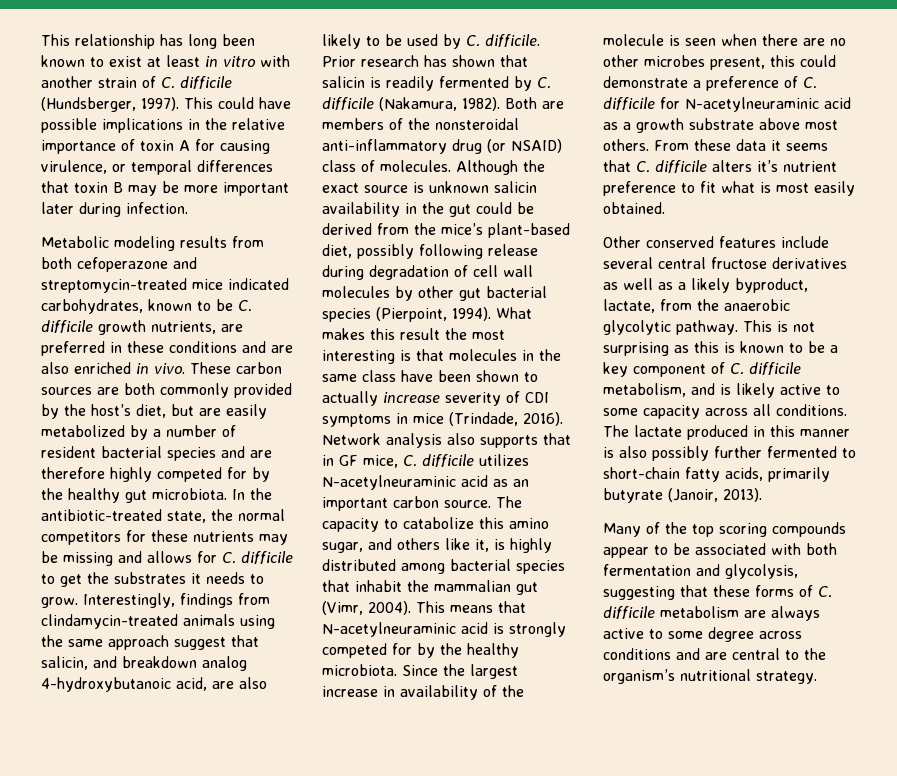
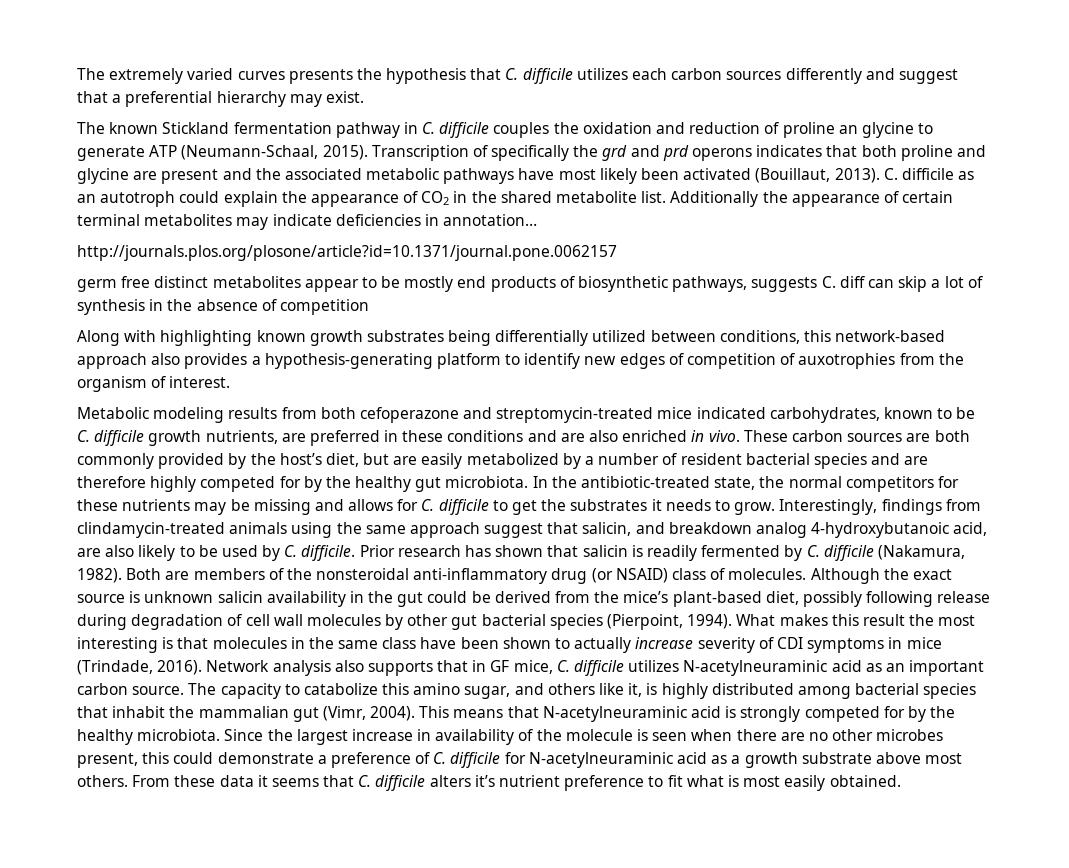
- This relationship has long been known to exist at least in vitro with another strain of C. difficile (Hundsberger, 1997). This could have possible implications in the relative importance of toxin A for causing virulence, or temporal differences that toxin B may be more important later during infection.
+ The extremely varied curves presents the hypothesis that C. difficile utilizes each carbon sources differently and suggest that a preferential hierarchy may exist.
+ The known Stickland fermentation pathway in C. difficile couples the oxidation and reduction of proline an glycine to generate ATP (Neumann-Schaal, 2015). Transcription of specifically the grd and prd operons indicates that both proline and glycine are present and the associated metabolic pathways have most likely been activated (Bouillaut, 2013). C. difficile as an autotroph could explain the appearance of CO2 in the shared metabolite list. Additionally the appearance of certain terminal metabolites may indicate deficiencies in annotation…
+ http://journals.plos.org/plosone/article?id=10.1371/journal.pone.0062157
+ germ free distinct metabolites appear to be mostly end products of biosynthetic pathways, suggests C. diff can skip a lot of synthesis in the absence of competition
+ Along with highlighting known growth substrates being differentially utilized between conditions, this network-based approach also provides a hypothesis-generating platform to identify new edges of competition of auxotrophies from the organism of interest.
- Other conserved features include several central fructose derivatives as well as a likely byproduct, lactate, from the anaerobic glycolytic pathway. This is not surprising as this is known to be a key component of C. difficile metabolism, and is likely active to some capacity across all conditions. The lactate produced in this manner is also possibly further fermented to short-chain fatty acids, primarily butyrate (Janoir, 2013).
- Many of the top scoring compounds appear to be associated with both fermentation and glycolysis, suggesting that these forms of C. difficile metabolism are always active to some degree across conditions and are central to the organism’s nutritional strategy.

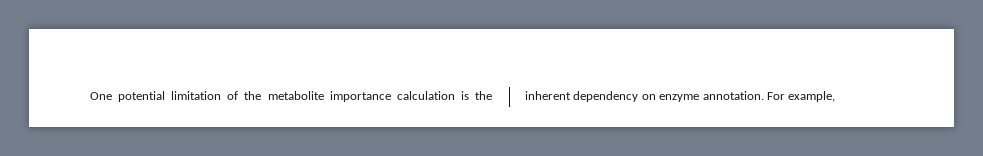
- The extremely varied curves presents the hypothesis that C. difficile utilizes each carbon sources differently and suggest that a preferential hierarchy may exist.
- The known Stickland fermentation pathway in C. difficile couples the oxidation and reduction of proline an glycine to generate ATP (Neumann-Schaal, 2015). Transcription of specifically the grd and prd operons indicates that both proline and glycine are present and the associated metabolic pathways have most likely been activated (Bouillaut, 2013). C. difficile as an autotroph could explain the appearance of CO2 in the shared metabolite list. Additionally the appearance of certain terminal metabolites may indicate deficiencies in annotation…
- http://journals.plos.org/plosone/article?id=10.1371/journal.pone.0062157
- germ free distinct metabolites appear to be mostly end products of biosynthetic pathways, suggests C. diff can skip a lot of synthesis in the absence of competition
- Along with highlighting known growth substrates being differentially utilized between conditions, this network-based approach also provides a hypothesis-generating platform to identify new edges of competition of auxotrophies from the organism of interest.
- Metabolic modeling results from both cefoperazone and streptomycin-treated mice indicated carbohydrates, known to be C. difficile growth nutrients, are preferred in these conditions and are also enriched in vivo. These carbon sources are both commonly provided by the host’s diet, but are easily metabolized by a number of resident bacterial species and are therefore highly competed for by the healthy gut microbiota. In the antibiotic-treated state, the normal competitors for these nutrients may be missing and allows for C. difficile to get the substrates it needs to grow. Interestingly, findings from clindamycin-treated animals using the same approach suggest that salicin, and breakdown analog 4-hydroxybutanoic acid, are also likely to be used by C. difficile. Prior research has shown that salicin is readily fermented by C. difficile (Nakamura, 1982). Both are members of the nonsteroidal anti-inflammatory drug (or NSAID) class of molecules. Although the exact source is unknown salicin availability in the gut could be derived from the mice’s plant-based diet, possibly following release during degradation of cell wall molecules by other gut bacterial species (Pierpoint, 1994). What makes this result the most interesting is that molecules in the same class have been shown to actually increase severity of CDI symptoms in mice (Trindade, 2016). Network analysis also supports that in GF mice, C. difficile utilizes N-acetylneuraminic acid as an important carbon source. The capacity to catabolize this amino sugar, and others like it, is highly distributed among bacterial species that inhabit the mammalian gut (Vimr, 2004). This means that N-acetylneuraminic acid is strongly competed for by the healthy microbiota. Since the largest increase in availability of the molecule is seen when there are no other microbes present, this could demonstrate a preference of C. difficile for N-acetylneuraminic acid as a growth substrate above most others. From these data it seems that C. difficile alters it’s nutrient preference to fit what is most easily obtained.
+ One potential limitation of the metabolite importance calculation is the inherent dependency on enzyme annotation. For example,

